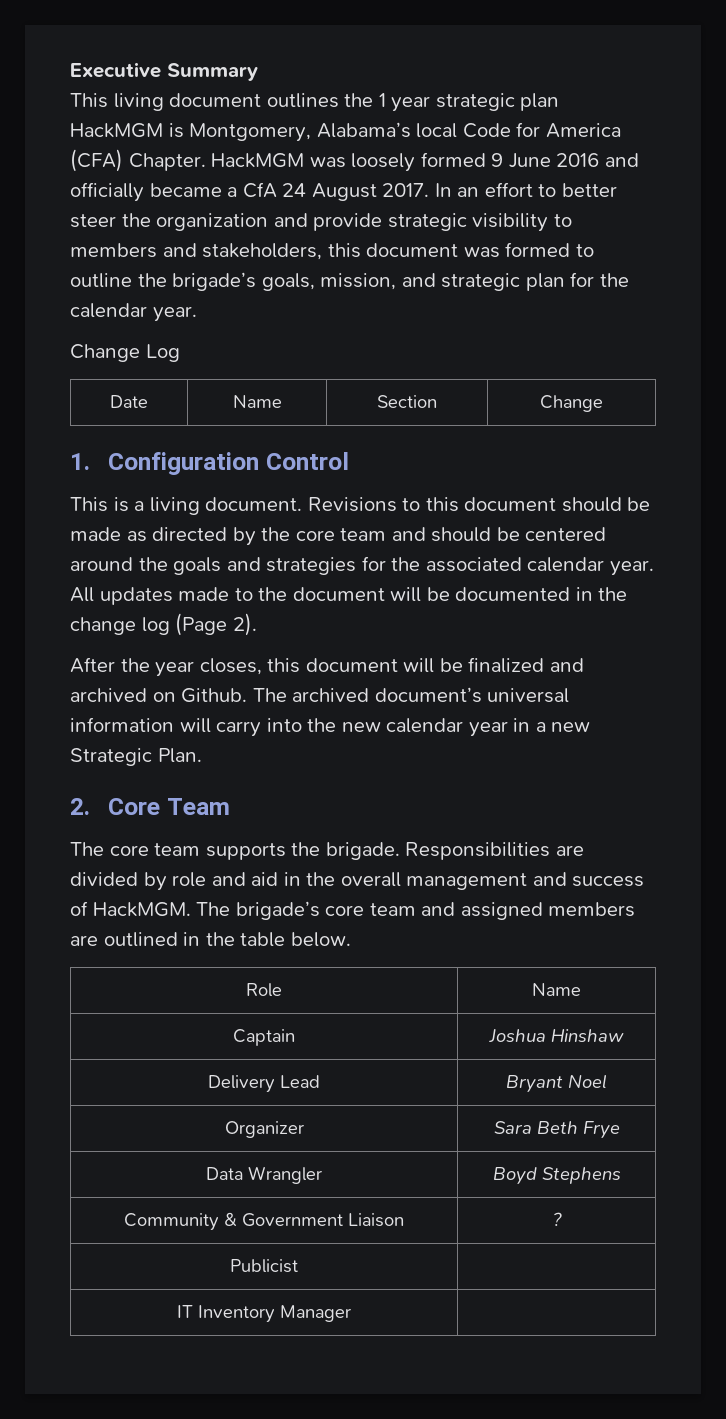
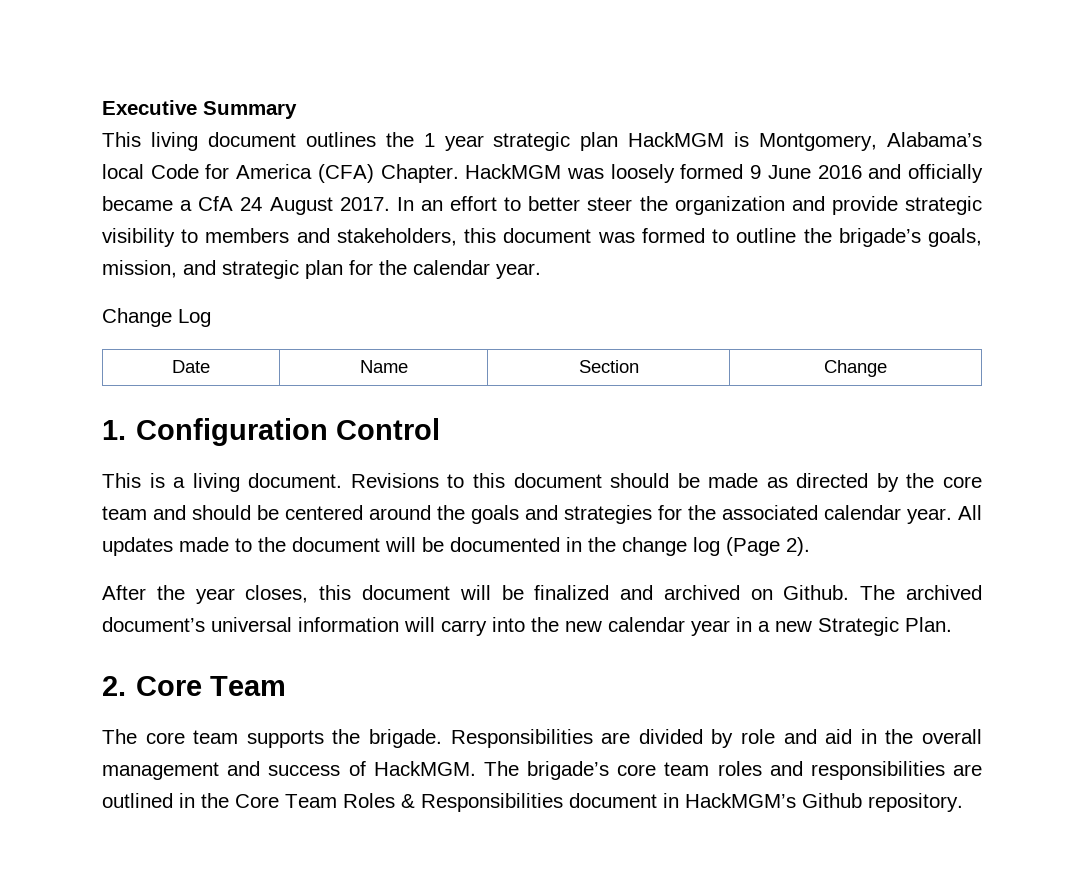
- The brigade’s core team and assigned members are outlined in the table below.
- Role | Name
- Captain | Joshua Hinshaw
- Delivery Lead | Bryant Noel
- Organizer | Sara Beth Frye
- Data Wrangler | Boyd Stephens
- Community & Government Liaison | ?
- Publicist |
- IT Inventory Manager |
+ The brigade’s core team roles and responsibilities are outlined in the Core Team Roles & Responsibilities document in HackMGM’s Github repository.

